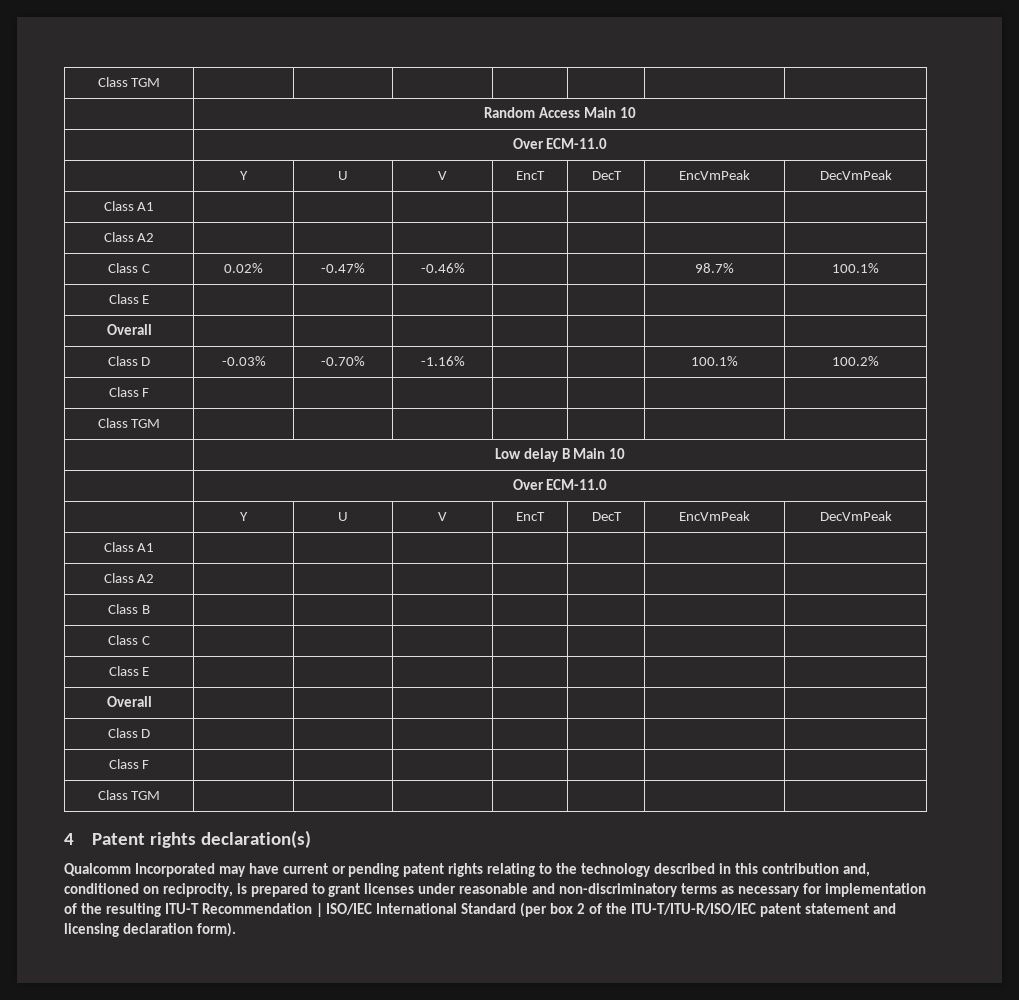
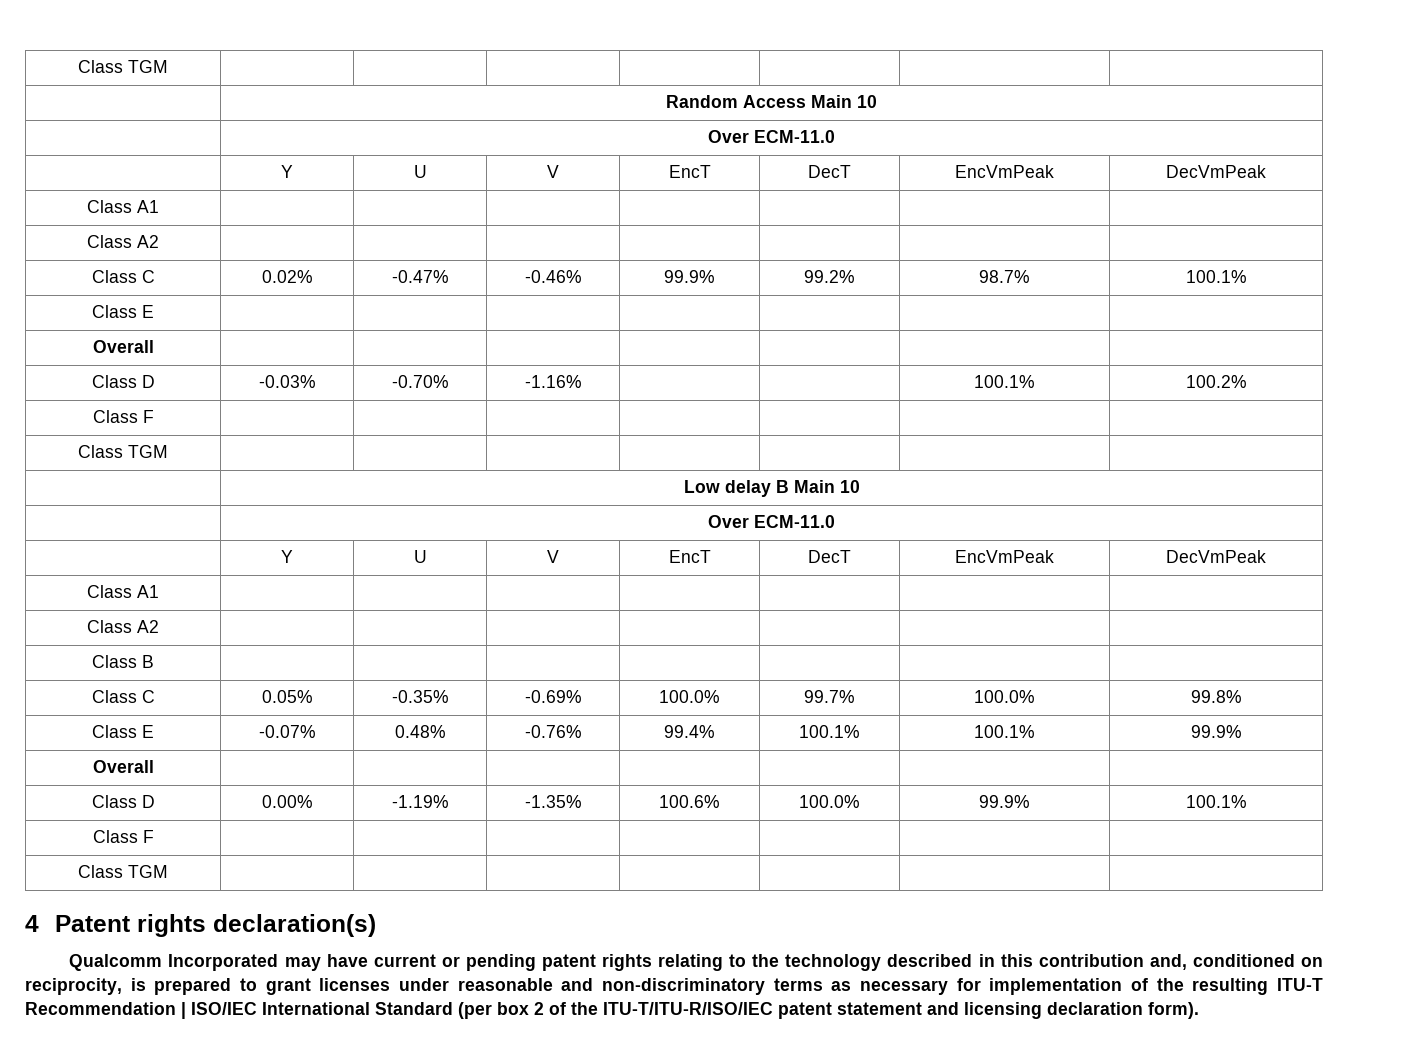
- Class C | 0.02% | -0.47% | -0.46% | | | 98.7% | 100.1%
+ Class C | 0.02% | -0.47% | -0.46% | 99.9% | 99.2% | 98.7% | 100.1%
- Class C | | | | | | |
- Class E | | | | | | |
+ Class C | 0.05% | -0.35% | -0.69% | 100.0% | 99.7% | 100.0% | 99.8%
+ Class E | -0.07% | 0.48% | -0.76% | 99.4% | 100.1% | 100.1% | 99.9%
  Overall | | | | | | |
- Class D | | | | | | |
+ Class D | 0.00% | -1.19% | -1.35% | 100.6% | 100.0% | 99.9% | 100.1%

